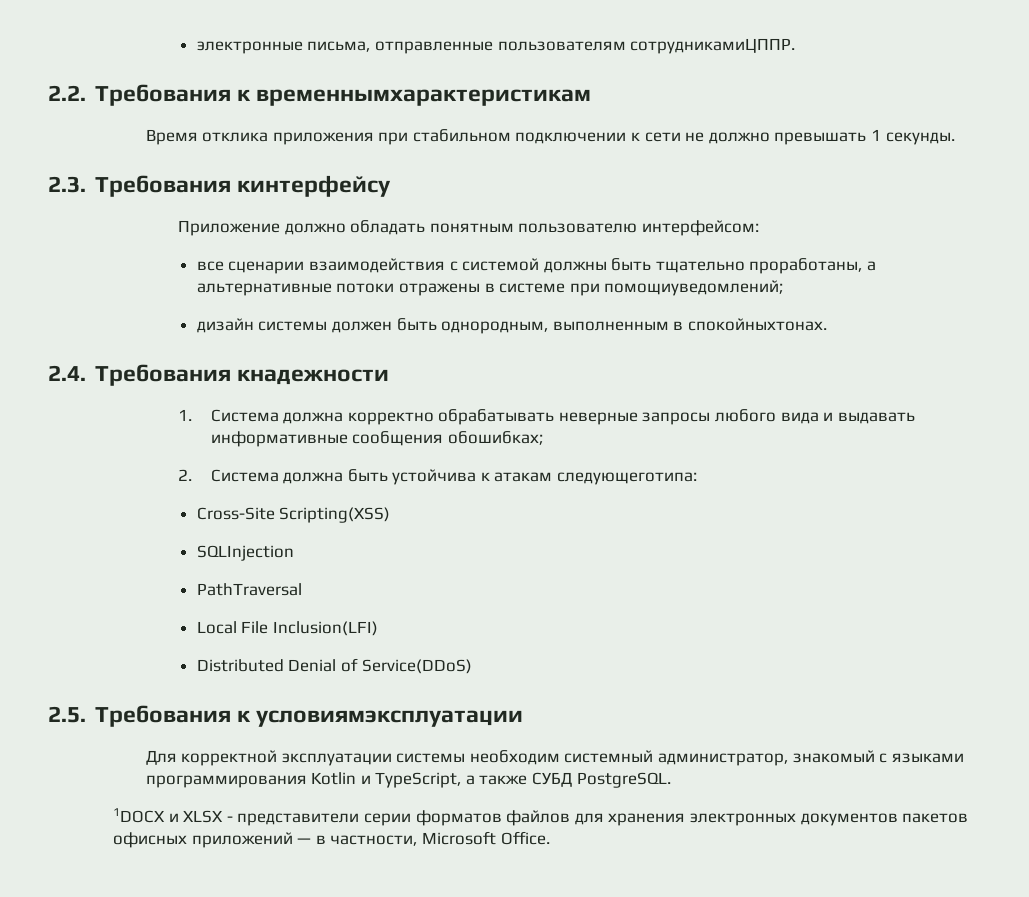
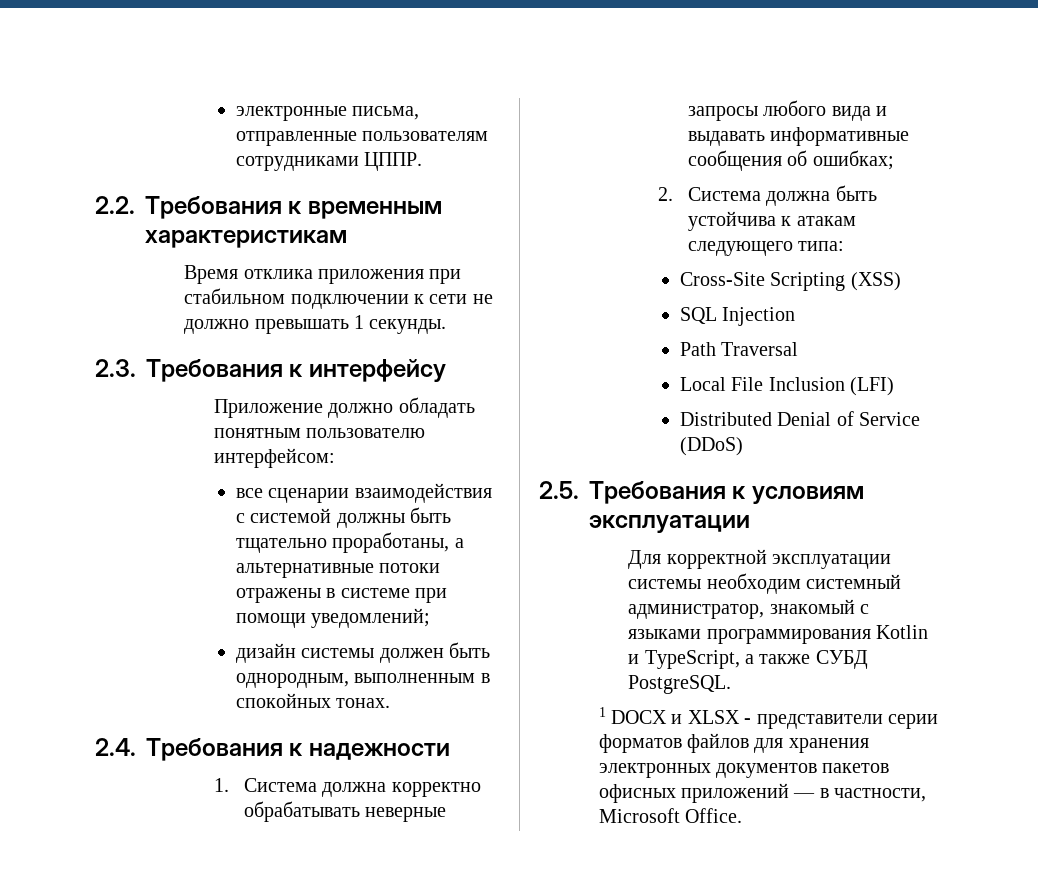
- электронные письма, отправленные пользователям сотрудникамиЦППР.
+ электронные письма, отправленные пользователям сотрудниками ЦППР.
- 2.2. Требования к временнымхарактеристикам
+ 2.2. Требования к временным характеристикам
- 2.3. Требования кинтерфейсу
+ 2.3. Требования к интерфейсу
- все сценарии взаимодействия с системой должны быть тщательно проработаны, а альтернативные потоки отражены в системе при помощиуведомлений;
+ все сценарии взаимодействия с системой должны быть тщательно проработаны, а альтернативные потоки отражены в системе при помощи уведомлений;
- дизайн системы должен быть однородным, выполненным в спокойныхтонах.
+ дизайн системы должен быть однородным, выполненным в спокойных тонах.
- 2.4. Требования кнадежности
+ 2.4. Требования к надежности
- 1. Система должна корректно обрабатывать неверные запросы любого вида и выдавать информативные сообщения обошибках;
+ 1. Система должна корректно обрабатывать неверные запросы любого вида и выдавать информативные сообщения об ошибках;
- 2. Система должна быть устойчива к атакам следующеготипа:
+ 2. Система должна быть устойчива к атакам следующего типа:
- Cross-Site Scripting(XSS)
- SQLInjection
- PathTraversal
+ Cross-Site Scripting (XSS)
+ SQL Injection
+ Path Traversal
- Local File Inclusion(LFI)
+ Local File Inclusion (LFI)
- Distributed Denial of Service(DDoS)
+ Distributed Denial of Service (DDoS)
- 2.5. Требования к условиямэксплуатации
+ 2.5. Требования к условиям эксплуатации
- 1DOCX и XLSX - представители серии форматов файлов для хранения электронных документов пакетов офисных приложений — в частности, Microsoft Office.
+ 1 DOCX и XLSX - представители серии форматов файлов для хранения электронных документов пакетов офисных приложений — в частности, Microsoft Office.

